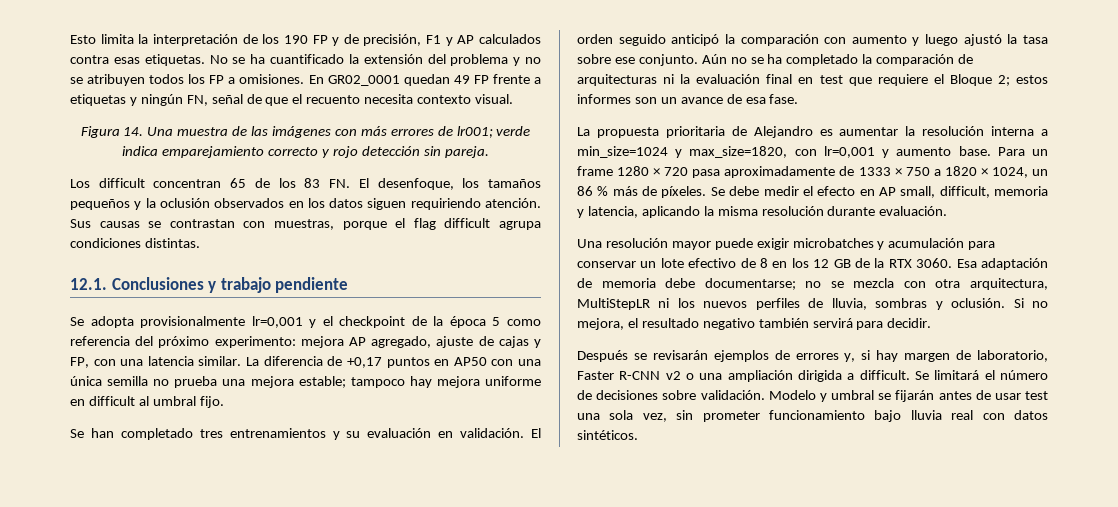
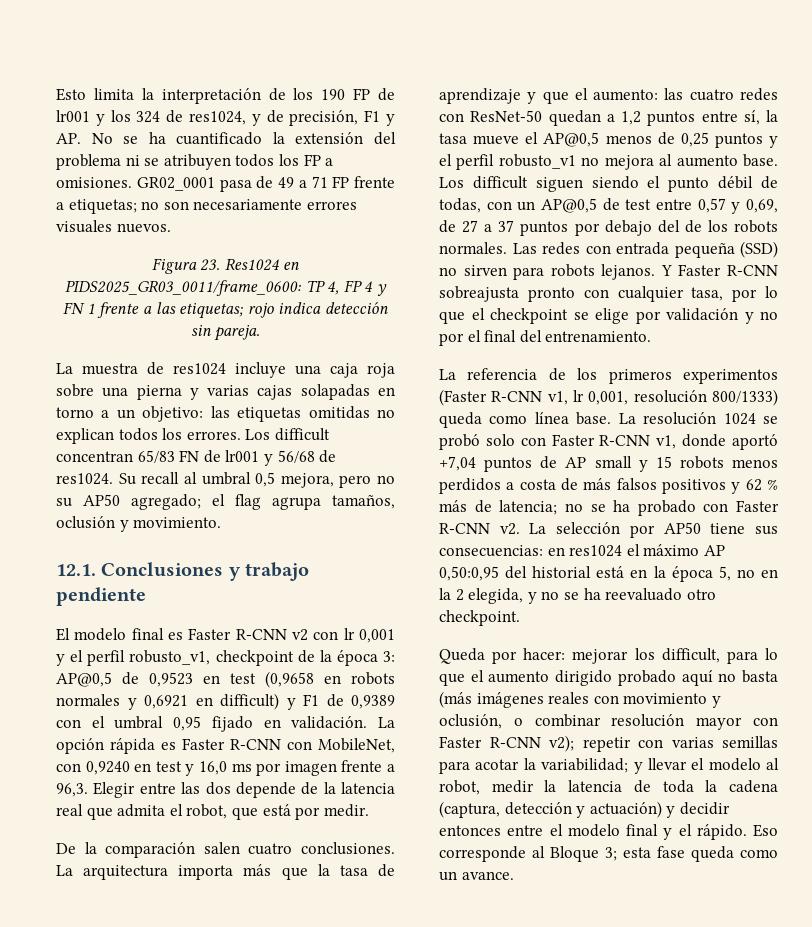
- Esto limita la interpretación de los 190 FP y de precisión, F1 y AP calculados contra esas etiquetas. No se ha cuantificado la extensión del problema y no se atribuyen todos los FP a omisiones.
+ Esto limita la interpretación de los 190 FP de lr001 y los 324 de res1024, y de precisión, F1 y AP. No se ha cuantificado la extensión del problema ni se atribuyen todos los FP a omisiones.
- En GR02_0001 quedan 49 FP frente a etiquetas y ningún FN, señal de que el recuento necesita contexto visual.
- Figura 14. Una muestra de las imágenes con más errores de lr001; verde indica emparejamiento correcto y rojo detección sin pareja.
- Los difficult concentran 65 de los 83 FN. El desenfoque, los tamaños pequeños y la oclusión observados en los datos siguen requiriendo atención. Sus causas se contrastan con muestras, porque el flag difficult agrupa condiciones distintas.
+ GR02_0001 pasa de 49 a 71 FP frente a etiquetas; no son necesariamente errores visuales nuevos.
+ Figura 23. Res1024 en PIDS2025_GR03_0011/frame_0600: TP 4, FP 4 y FN 1 frente a las etiquetas; rojo indica detección sin pareja.
+ La muestra de res1024 incluye una caja roja sobre una pierna y varias cajas solapadas en torno a un objetivo: las etiquetas omitidas no explican todos los errores. Los difficult concentran 65/83 FN de lr001 y 56/68 de res1024. Su recall al umbral 0,5 mejora, pero no su AP50 agregado; el flag agrupa tamaños, oclusión y movimiento.
- Se adopta provisionalmente lr=0,001 y el checkpoint de la época 5 como referencia del próximo experimento: mejora AP agregado, ajuste de cajas y FP, con una latencia similar. La diferencia de +0,17 puntos en AP50 con una única semilla no prueba una mejora estable; tampoco hay mejora uniforme en difficult al umbral fijo.
- Se han completado tres entrenamientos y su evaluación en validación. El orden seguido anticipó la comparación con aumento y luego ajustó la tasa sobre ese conjunto. Aún no se ha completado la comparación de arquitecturas ni la evaluación final en test que requiere el Bloque 2; estos informes son un avance de esa fase.
- La propuesta prioritaria de Alejandro es aumentar la resolución interna a min_size=1024 y max_size=1820, con lr=0,001 y aumento base. Para un frame 1280 × 720 pasa aproximadamente de 1333 × 750 a 1820 × 1024, un 86 % más de píxeles. Se debe medir el efecto en AP small, difficult, memoria y latencia, aplicando la misma resolución durante evaluación.
- Una resolución mayor puede exigir microbatches y acumulación para conservar un lote efectivo de 8 en los 12 GB de la RTX 3060. Esa adaptación de memoria debe documentarse; no se mezcla con otra arquitectura, MultiStepLR ni los nuevos perfiles de lluvia, sombras y oclusión. Si no mejora, el resultado negativo también servirá para decidir.
- Después se revisarán ejemplos de errores y, si hay margen de laboratorio, Faster R-CNN v2 o una ampliación dirigida a difficult. Se limitará el número de decisiones sobre validación. Modelo y umbral se fijarán antes de usar test una sola vez, sin prometer funcionamiento bajo lluvia real con datos sintéticos.
+ El modelo final es Faster R-CNN v2 con lr 0,001 y el perfil robusto_v1, checkpoint de la época 3: AP@0,5 de 0,9523 en test (0,9658 en robots normales y 0,6921 en difficult) y F1 de 0,9389 con el umbral 0,95 fijado en validación. La opción rápida es Faster R-CNN con MobileNet, con 0,9240 en test y 16,0 ms por imagen frente a 96,3. Elegir entre las dos depende de la latencia real que admita el robot, que está por medir.
+ De la comparación salen cuatro conclusiones. La arquitectura importa más que la tasa de aprendizaje y que el aumento: las cuatro redes con ResNet-50 quedan a 1,2 puntos entre sí, la tasa mueve el AP@0,5 menos de 0,25 puntos y el perfil robusto_v1 no mejora al aumento base. Los difficult siguen siendo el punto débil de todas, con un AP@0,5 de test entre 0,57 y 0,69, de 27 a 37 puntos por debajo del de los robots normales. Las redes con entrada pequeña (SSD) no sirven para robots lejanos. Y Faster R-CNN sobreajusta pronto con cualquier tasa, por lo que el checkpoint se elige por validación y no por el final del entrenamiento.
+ La referencia de los primeros experimentos (Faster R-CNN v1, lr 0,001, resolución 800/1333) queda como línea base. La resolución 1024 se probó solo con Faster R-CNN v1, donde aportó +7,04 puntos de AP small y 15 robots menos perdidos a costa de más falsos positivos y 62 % más de latencia; no se ha probado con Faster R-CNN v2. La selección por AP50 tiene sus consecuencias: en res1024 el máximo AP 0,50:0,95 del historial está en la época 5, no en la 2 elegida, y no se ha reevaluado otro checkpoint.
+ Queda por hacer: mejorar los difficult, para lo que el aumento dirigido probado aquí no basta (más imágenes reales con movimiento y oclusión, o combinar resolución mayor con Faster R-CNN v2); repetir con varias semillas para acotar la variabilidad; y llevar el modelo al robot, medir la latencia de toda la cadena (captura, detección y actuación) y decidir entonces entre el modelo final y el rápido. Eso corresponde al Bloque 3; esta fase queda como un avance.

